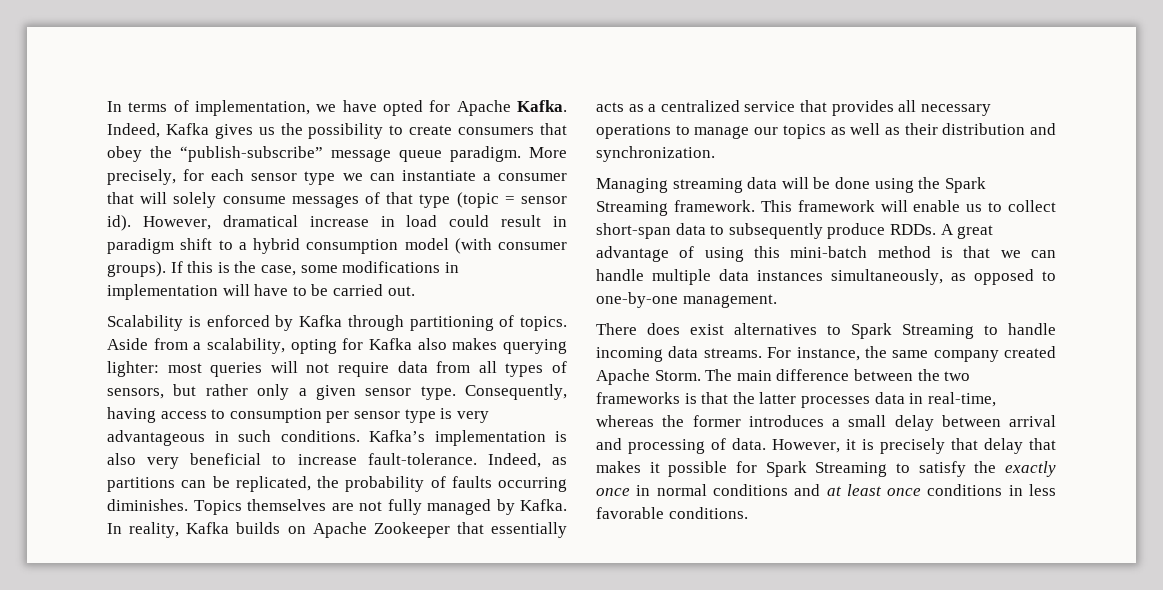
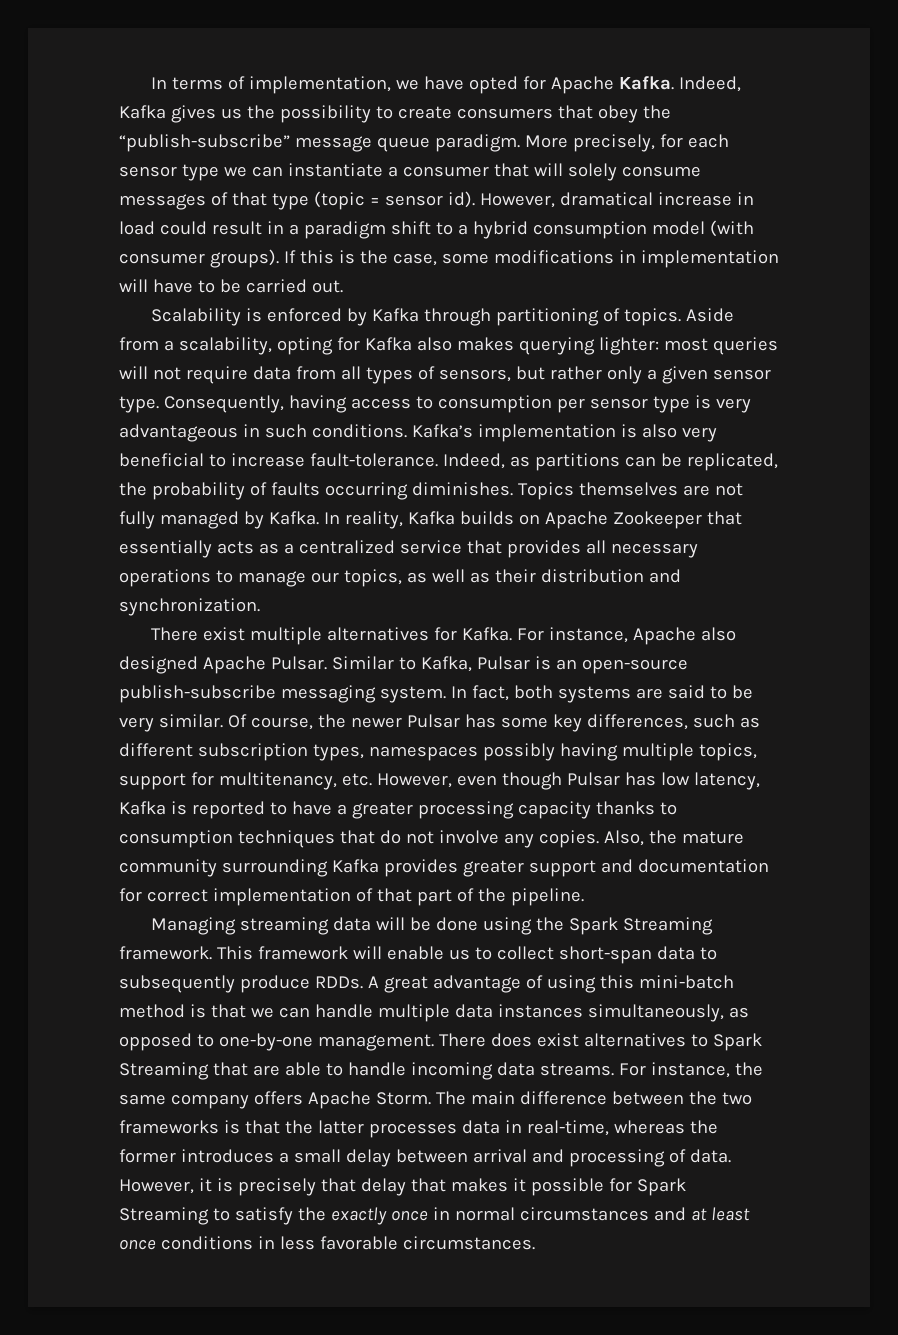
- However, dramatical increase in load could result in paradigm shift to a hybrid consumption model (with consumer groups).
+ However, dramatical increase in load could result in a paradigm shift to a hybrid consumption model (with consumer groups).
- In reality, Kafka builds on Apache Zookeeper that essentially acts as a centralized service that provides all necessary operations to manage our topics as well as their distribution and synchronization.
+ In reality, Kafka builds on Apache Zookeeper that essentially acts as a centralized service that provides all necessary operations to manage our topics, as well as their distribution and synchronization.
+ There exist multiple alternatives for Kafka. For instance, Apache also designed Apache Pulsar. Similar to Kafka, Pulsar is an open-source publish-subscribe messaging system. In fact, both systems are said to be very similar. Of course, the newer Pulsar has some key differences, such as different subscription types, namespaces possibly having multiple topics, support for multitenancy, etc. However, even though Pulsar has low latency, Kafka is reported to have a greater processing capacity thanks to consumption techniques that do not involve any copies. Also, the mature community surrounding Kafka provides greater support and documentation for correct implementation of that part of the pipeline.
- A great advantage of using this mini-batch method is that we can handle multiple data instances simultaneously, as opposed to one-by-one management.
- There does exist alternatives to Spark Streaming to handle incoming data streams.
+ A great advantage of using this mini-batch method is that we can handle multiple data instances simultaneously, as opposed to one-by-one management. There does exist alternatives to Spark Streaming that are able to handle incoming data streams.
- For instance, the same company created Apache Storm.
+ For instance, the same company offers Apache Storm.
- However, it is precisely that delay that makes it possible for Spark Streaming to satisfy the exactly once in normal conditions and at least once conditions in less favorable conditions.
+ However, it is precisely that delay that makes it possible for Spark Streaming to satisfy the exactly once in normal circumstances and at least once conditions in less favorable circumstances.

